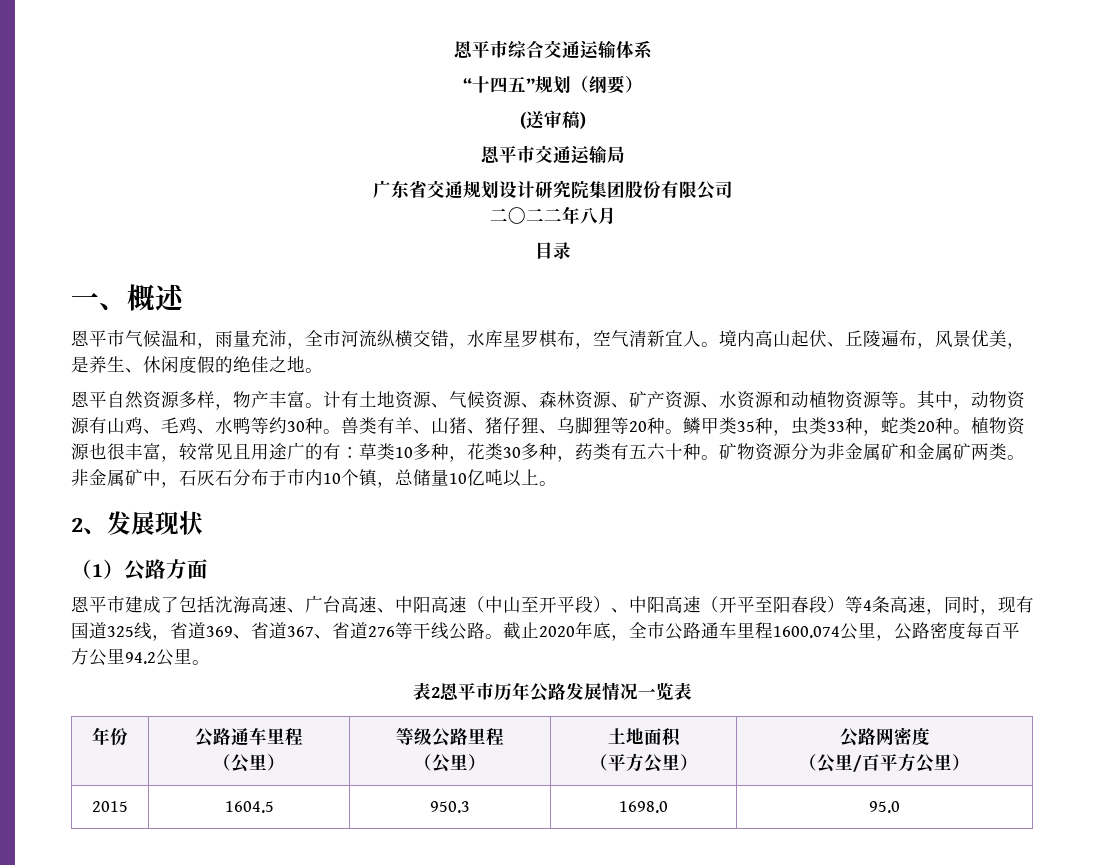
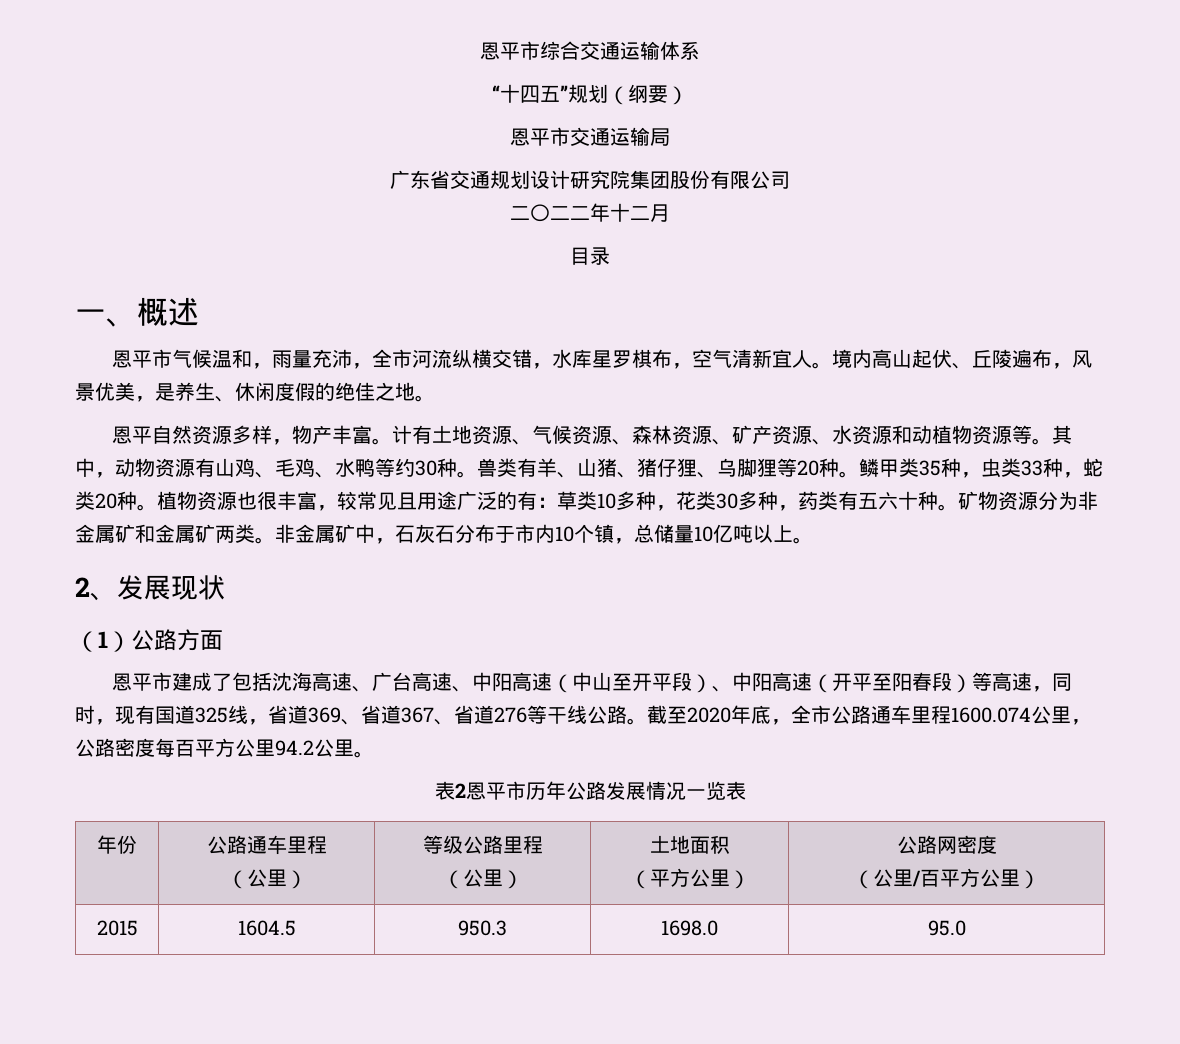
- (送审稿)
- 二〇二二年八月
+ 二〇二二年十二月
- 植物资源也很丰富，较常见且用途广的有：草类10多种，花类30多种，药类有五六十种。
+ 植物资源也很丰富，较常见且用途广泛的有：草类10多种，花类30多种，药类有五六十种。
- 恩平市建成了包括沈海高速、广台高速、中阳高速（中山至开平段）、中阳高速（开平至阳春段）等4条高速，同时，现有国道325线，省道369、省道367、省道276等干线公路。
+ 恩平市建成了包括沈海高速、广台高速、中阳高速（中山至开平段）、中阳高速（开平至阳春段）等高速，同时，现有国道325线，省道369、省道367、省道276等干线公路。
- 截止2020年底，全市公路通车里程1600.074公里，公路密度每百平方公里94.2公里。
+ 截至2020年底，全市公路通车里程1600.074公里，公路密度每百平方公里94.2公里。

